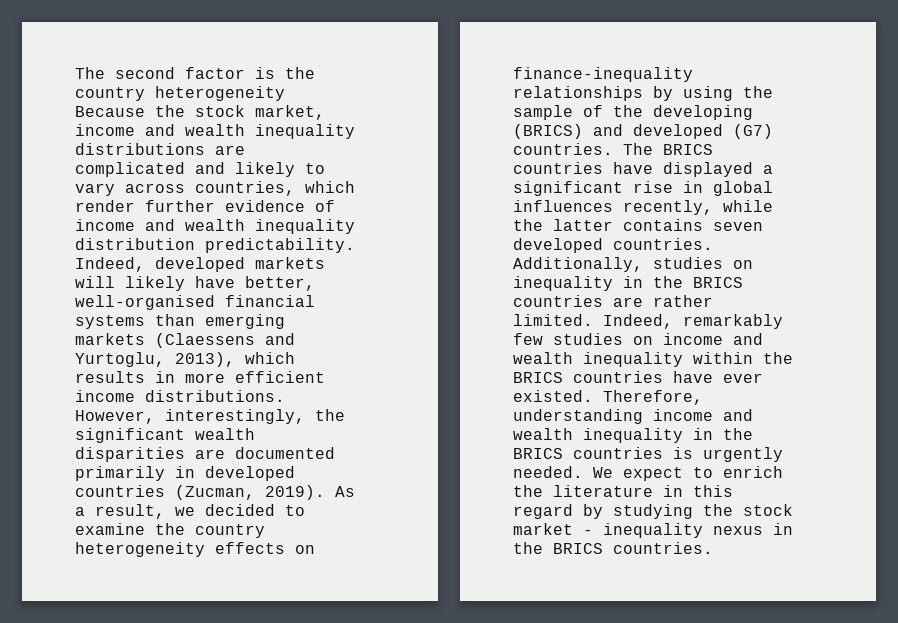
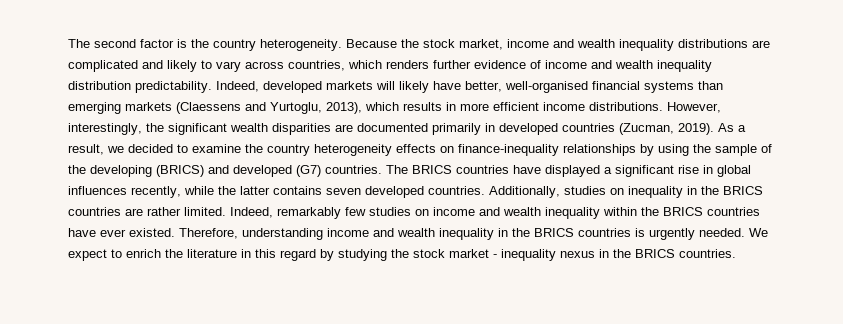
- The second factor is the country heterogeneity Because the stock market, income and wealth inequality distributions are complicated and likely to vary across countries, which render further evidence of income and wealth inequality distribution predictability.
+ The second factor is the country heterogeneity. Because the stock market, income and wealth inequality distributions are complicated and likely to vary across countries, which renders further evidence of income and wealth inequality distribution predictability.

